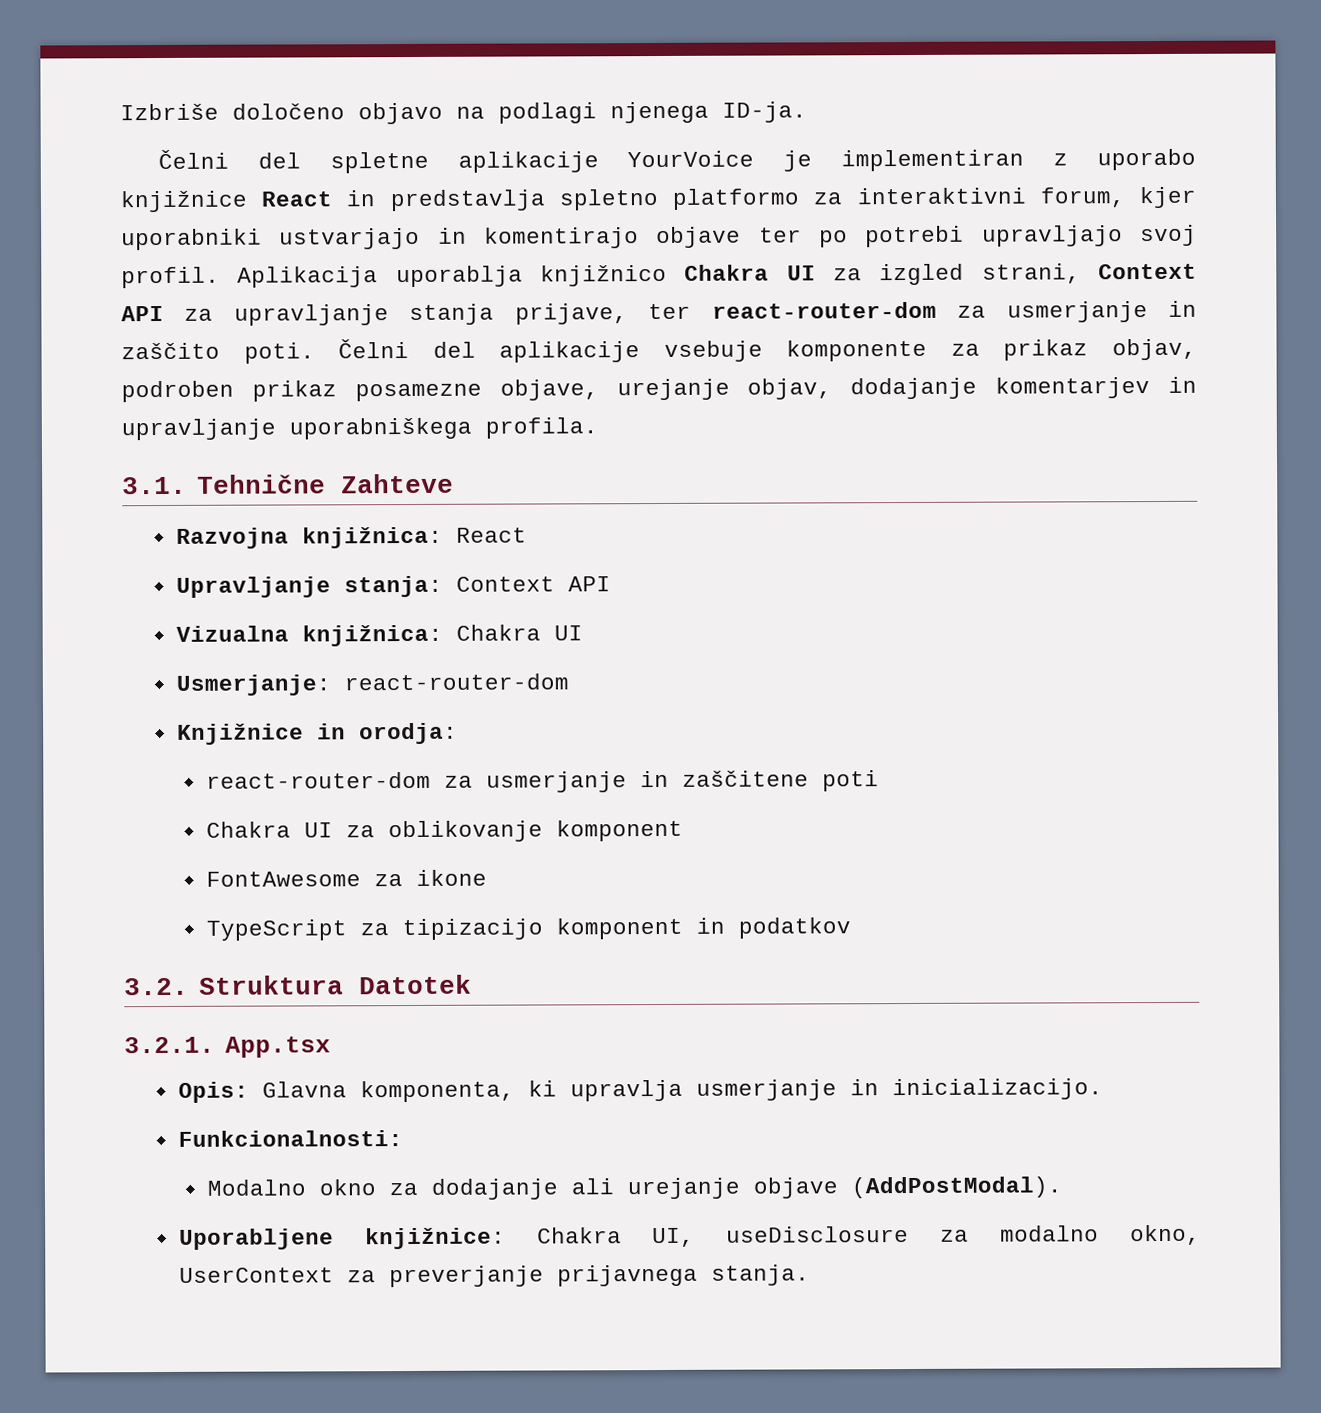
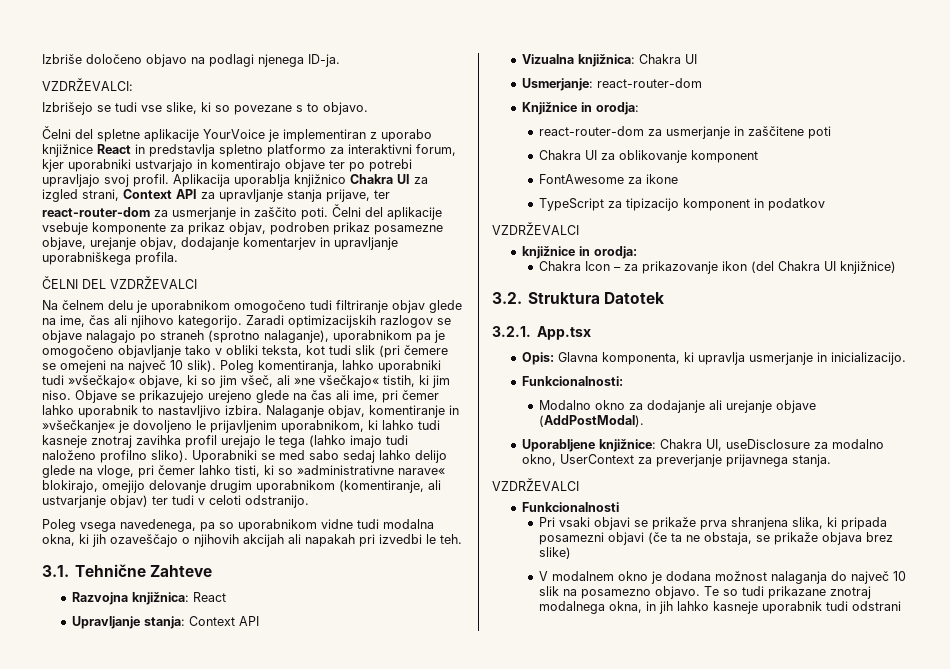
+ VZDRŽEVALCI:
+ Izbrišejo se tudi vse slike, ki so povezane s to objavo.
+ ČELNI DEL VZDRŽEVALCI
+ Na čelnem delu je uporabnikom omogočeno tudi filtriranje objav glede na ime, čas ali njihovo kategorijo. Zaradi optimizacijskih razlogov se objave nalagajo po straneh (sprotno nalaganje), uporabnikom pa je omogočeno objavljanje tako v obliki teksta, kot tudi slik (pri čemere se omejeni na največ 10 slik). Poleg komentiranja, lahko uporabniki tudi »všečkajo« objave, ki so jim všeč, ali »ne všečkajo« tistih, ki jim niso. Objave se prikazujejo urejeno glede na čas ali ime, pri čemer lahko uporabnik to nastavljivo izbira. Nalaganje objav, komentiranje in »všečkanje« je dovoljeno le prijavljenim uporabnikom, ki lahko tudi kasneje znotraj zavihka profil urejajo le tega (lahko imajo tudi naloženo profilno sliko). Uporabniki se med sabo sedaj lahko delijo glede na vloge, pri čemer lahko tisti, ki so »administrativne narave« blokirajo, omejijo delovanje drugim uporabnikom (komentiranje, ali ustvarjanje objav) ter tudi v celoti odstranijo.
+ Poleg vsega navedenega, pa so uporabnikom vidne tudi modalna okna, ki jih ozaveščajo o njihovih akcijah ali napakah pri izvedbi le teh.
  TypeScript za tipizacijo komponent in podatkov
+ VZDRŽEVALCI
+ knjižnice in orodja:
+ Chakra Icon – za prikazovanje ikon (del Chakra UI knjižnice)
  Uporabljene knjižnice: Chakra UI, useDisclosure za modalno okno, UserContext za preverjanje prijavnega stanja.
+ VZDRŽEVALCI
+ Funkcionalnosti
+ Pri vsaki objavi se prikaže prva shranjena slika, ki pripada posamezni objavi (če ta ne obstaja, se prikaže objava brez slike)
+ V modalnem okno je dodana možnost nalaganja do največ 10 slik na posamezno objavo. Te so tudi prikazane znotraj modalnega okna, in jih lahko kasneje uporabnik tudi odstrani

